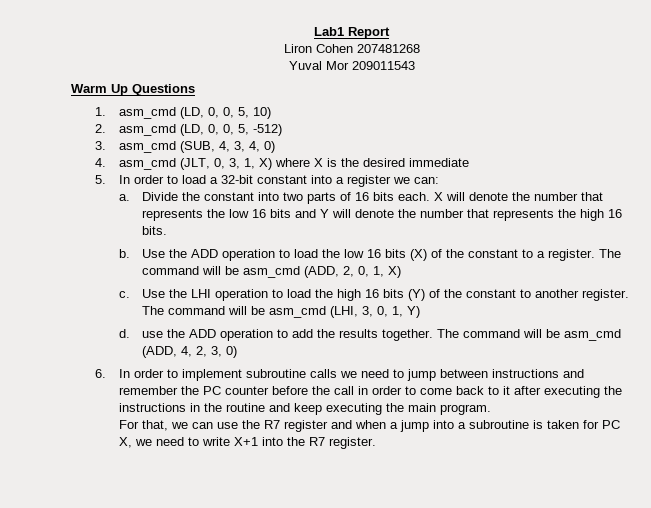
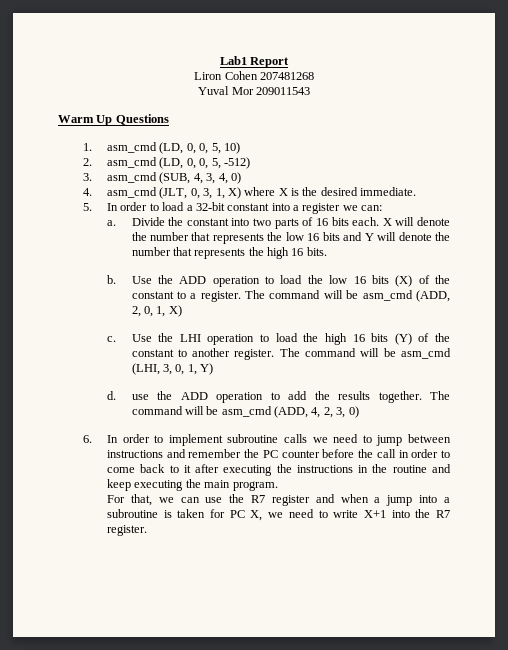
- 4. asm_cmd (JLT, 0, 3, 1, X) where X is the desired immediate
+ 4. asm_cmd (JLT, 0, 3, 1, X) where X is the desired immediate.

